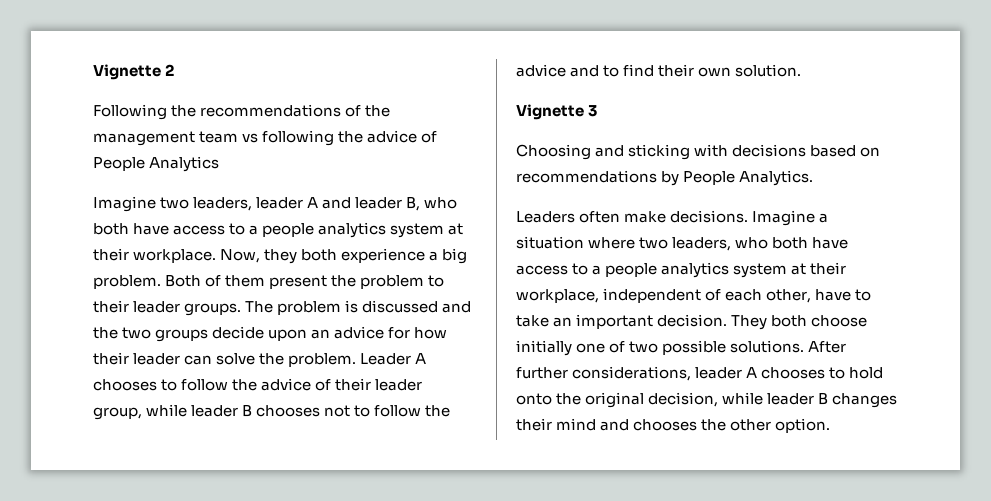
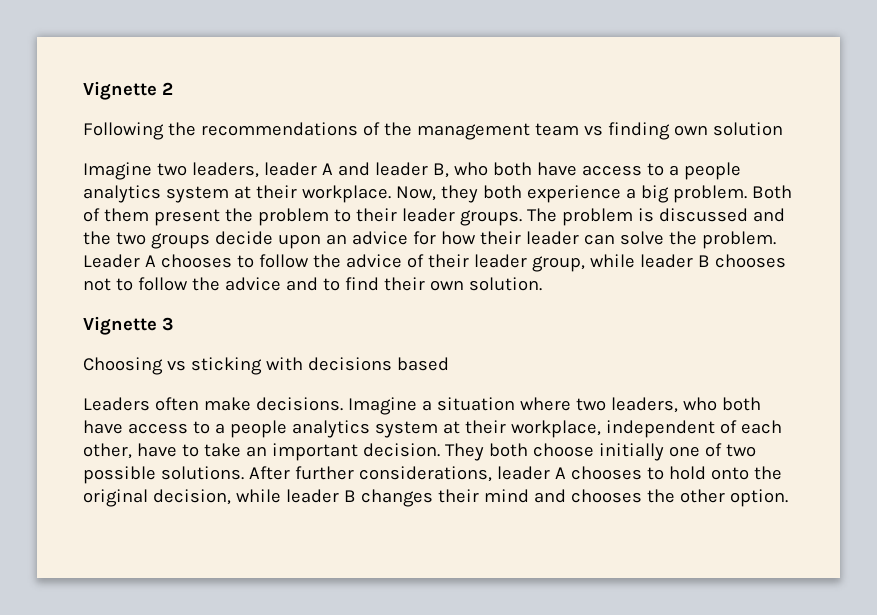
- Following the recommendations of the management team vs following the advice of People Analytics
+ Following the recommendations of the management team vs finding own solution
- Choosing and sticking with decisions based on recommendations by People Analytics.
+ Choosing vs sticking with decisions based

